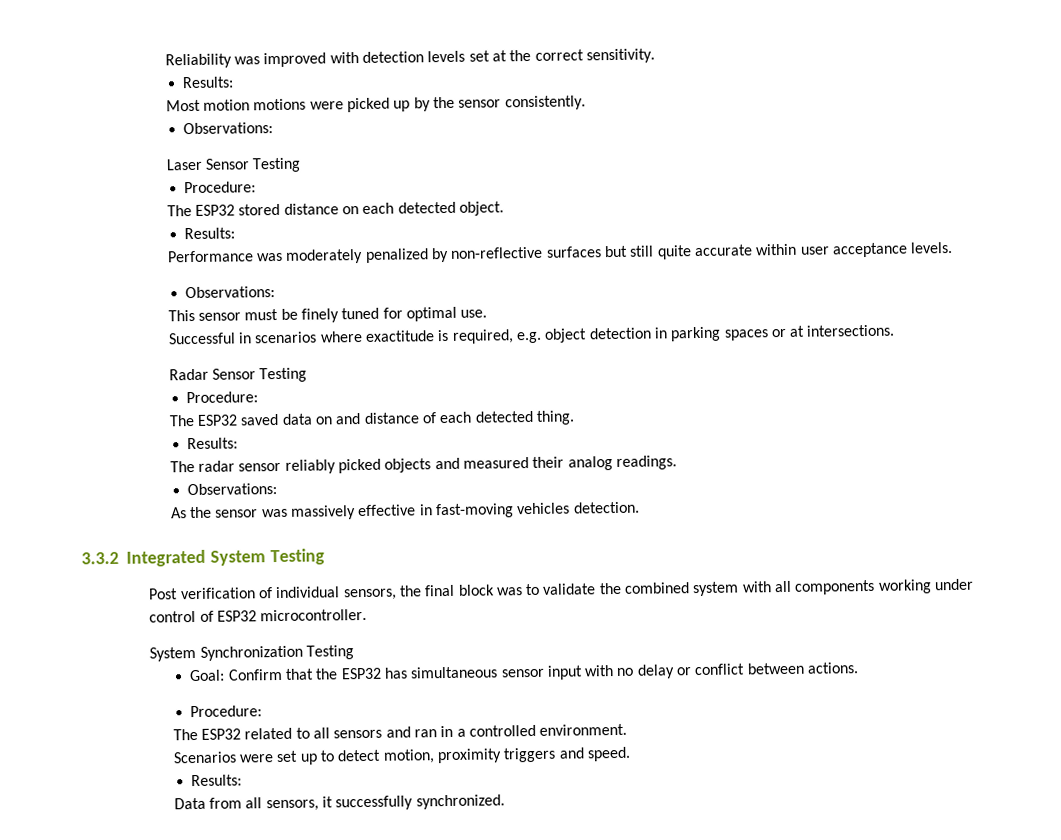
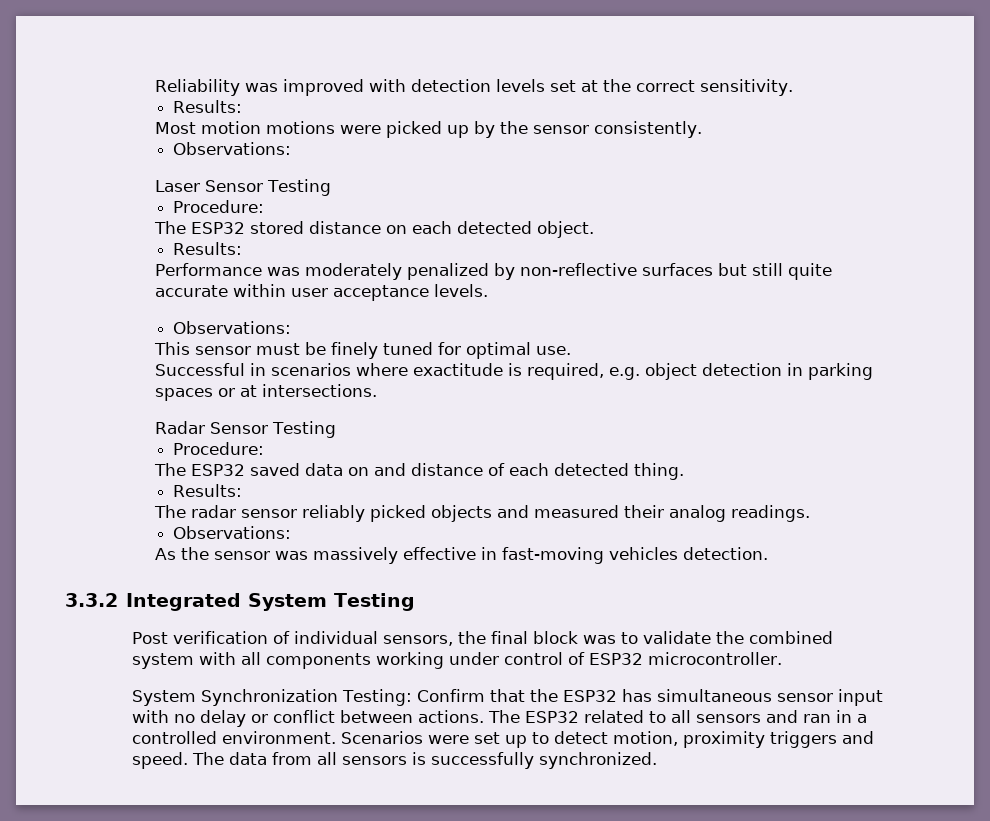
- System Synchronization Testing
- Goal: Confirm that the ESP32 has simultaneous sensor input with no delay or conflict between actions.
- Procedure:
- The ESP32 related to all sensors and ran in a controlled environment.
- Scenarios were set up to detect motion, proximity triggers and speed.
- Results:
- Data from all sensors, it successfully synchronized.
+ System Synchronization Testing: Confirm that the ESP32 has simultaneous sensor input with no delay or conflict between actions. The ESP32 related to all sensors and ran in a controlled environment. Scenarios were set up to detect motion, proximity triggers and speed. The data from all sensors is successfully synchronized.

